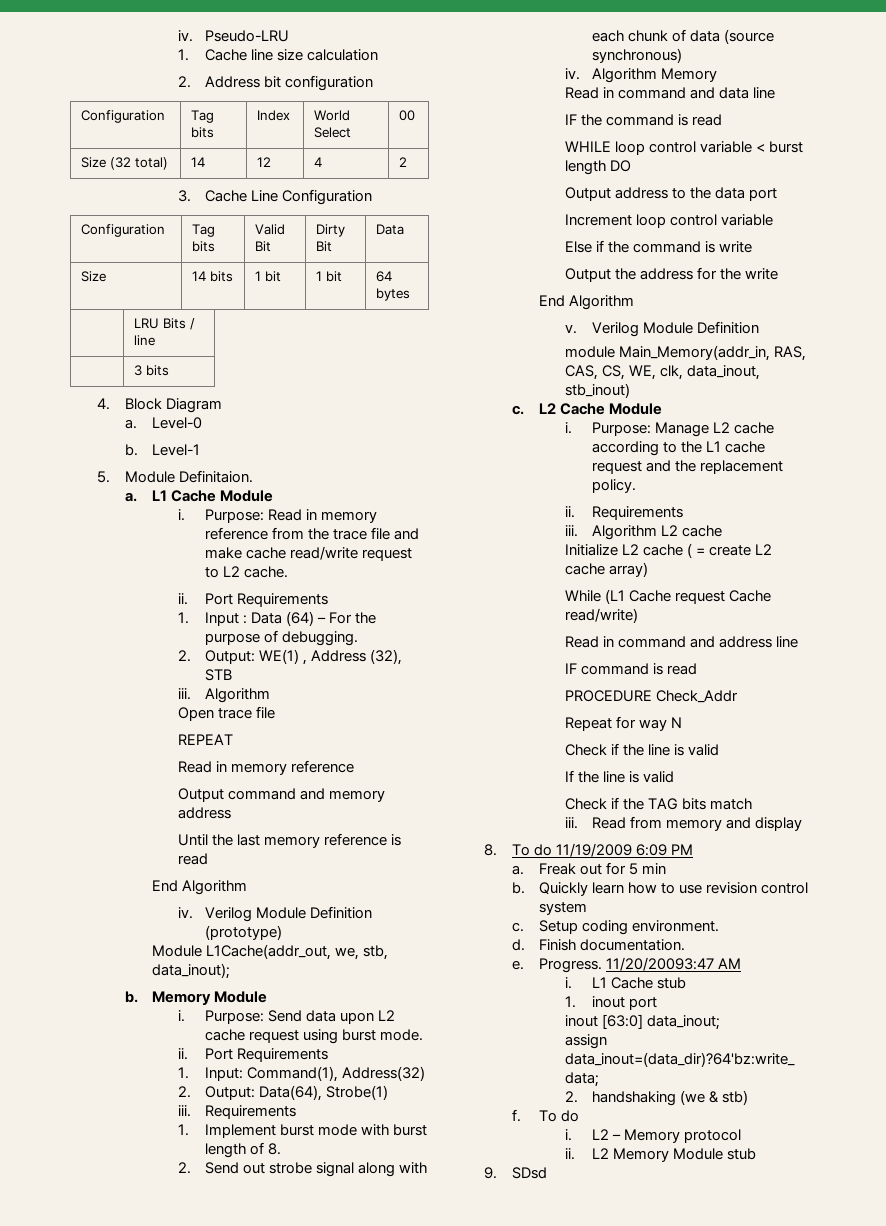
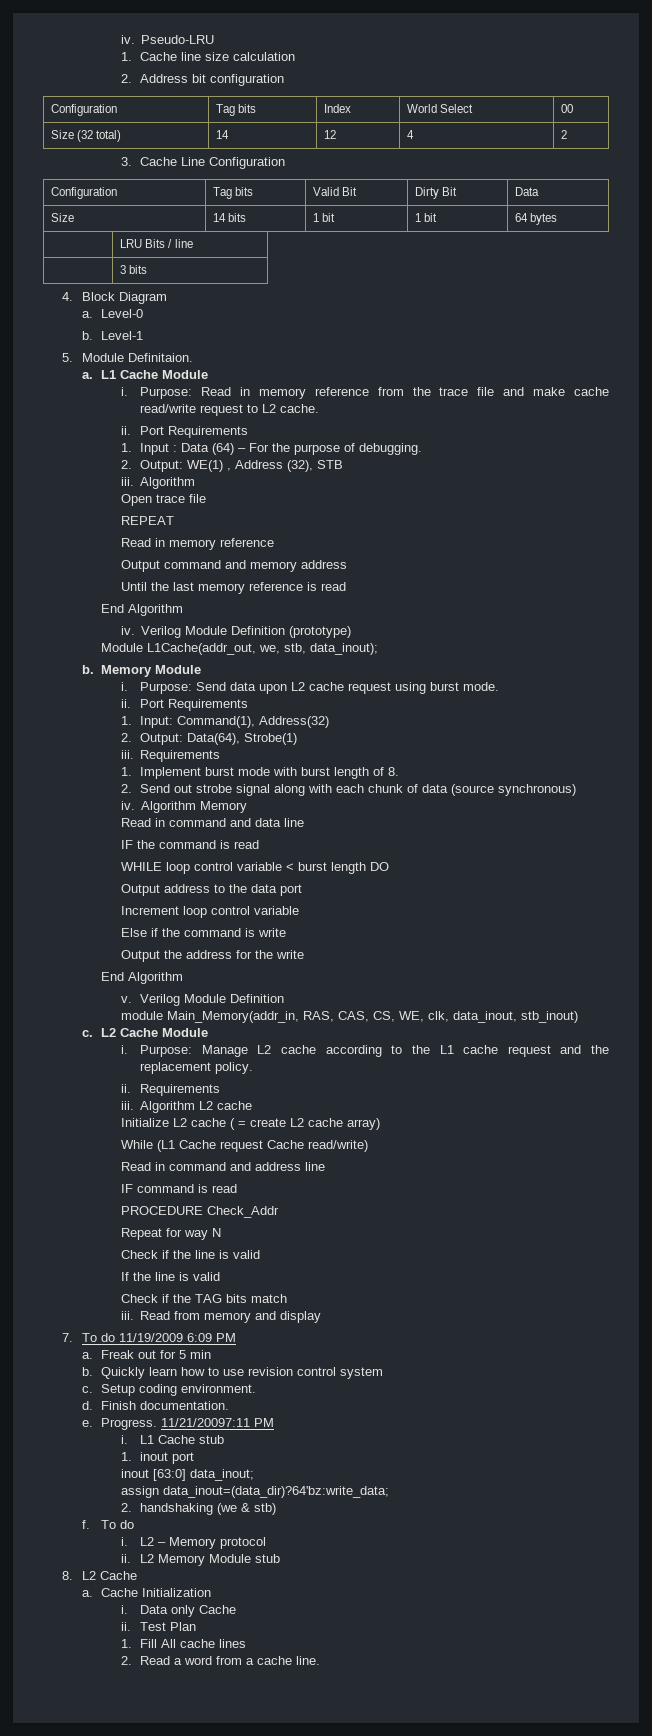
- 8. To do 11/19/2009 6:09 PM
+ 7. To do 11/19/2009 6:09 PM
- 11/20/20093:47 AM
+ 11/21/20097:11 PM
- 9. SDsd
+ 8. L2 Cache
+ a. Cache Initialization
+ i. Data only Cache
+ ii. Test Plan
+ 1. Fill All cache lines
+ 2. Read a word from a cache line.

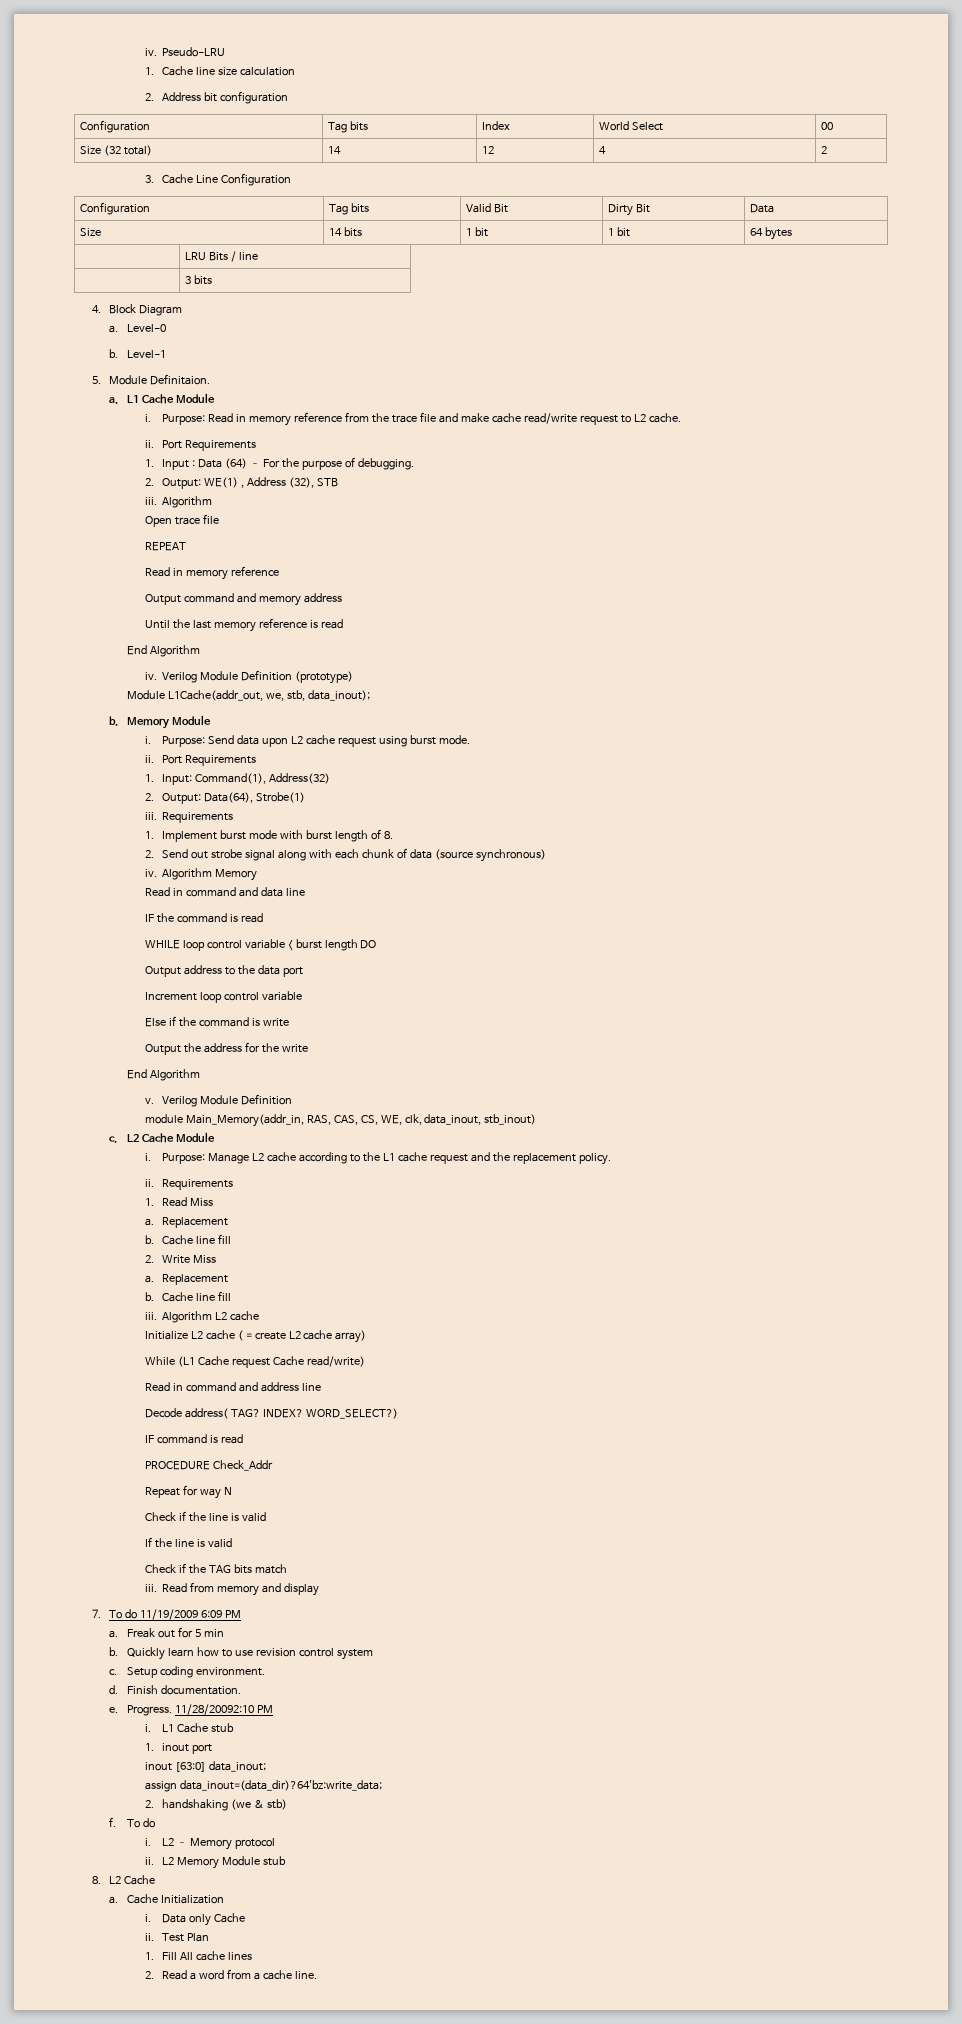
+ 1. Read Miss
+ a. Replacement
+ b. Cache line fill
+ 2. Write Miss
+ a. Replacement
+ b. Cache line fill
+ Decode address( TAG? INDEX? WORD_SELECT?)
- 11/21/20097:11 PM
+ 11/28/20092:10 PM

